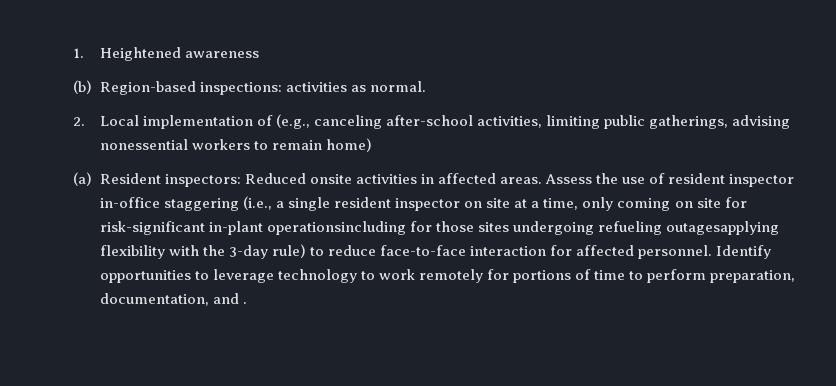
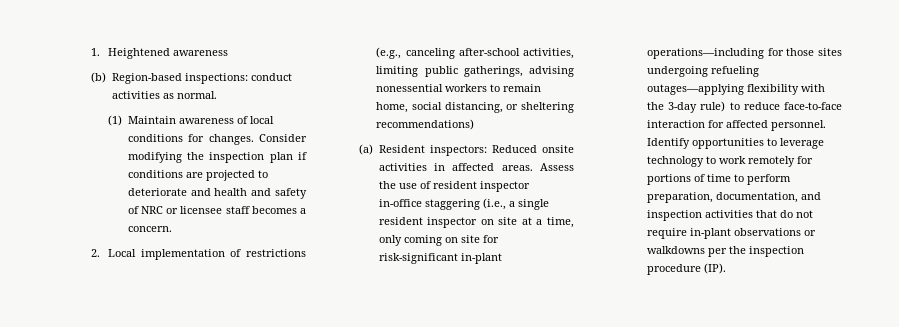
- (b) Region-based inspections: activities as normal.
+ (b) Region-based inspections: conduct activities as normal.
+ (1) Maintain awareness of local conditions for changes. Consider modifying the inspection plan if conditions are projected to deteriorate and health and safety of NRC or licensee staff becomes a concern.
- 2. Local implementation of (e.g., canceling after-school activities, limiting public gatherings, advising nonessential workers to remain home)
+ 2. Local implementation of restrictions (e.g., canceling after-school activities, limiting public gatherings, advising nonessential workers to remain home, social distancing, or sheltering recommendations)
- Assess the use of resident inspector in-office staggering (i.e., a single resident inspector on site at a time, only coming on site for risk-significant in-plant operationsincluding for those sites undergoing refueling outagesapplying flexibility with the 3-day rule) to reduce face-to-face interaction for affected personnel.
+ Assess the use of resident inspector in-office staggering (i.e., a single resident inspector on site at a time, only coming on site for risk-significant in-plant operations—including for those sites undergoing refueling outages—applying flexibility with the 3-day rule) to reduce face-to-face interaction for affected personnel.
- Identify opportunities to leverage technology to work remotely for portions of time to perform preparation, documentation, and .
+ Identify opportunities to leverage technology to work remotely for portions of time to perform preparation, documentation, and inspection activities that do not require in-plant observations or walkdowns per the inspection procedure (IP).

